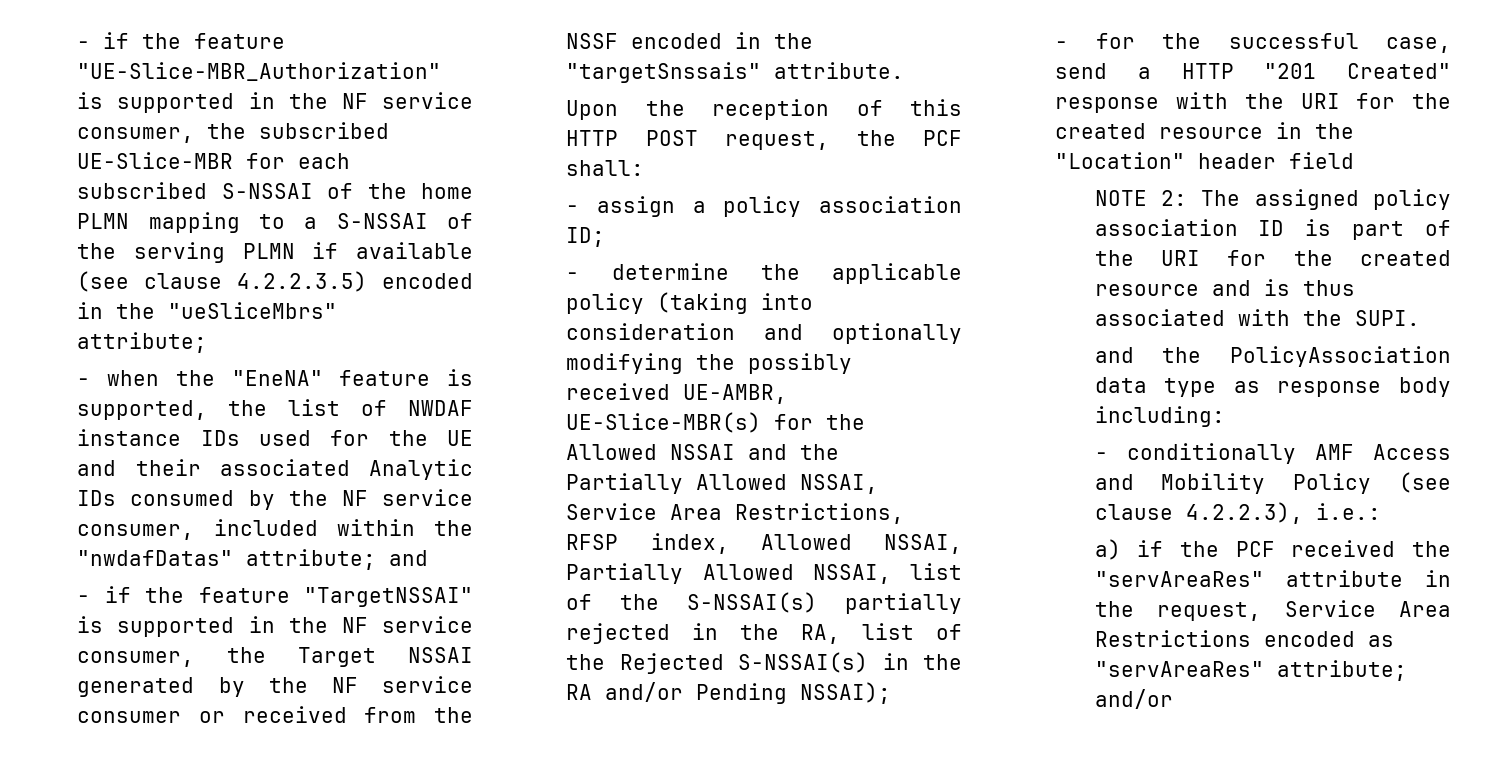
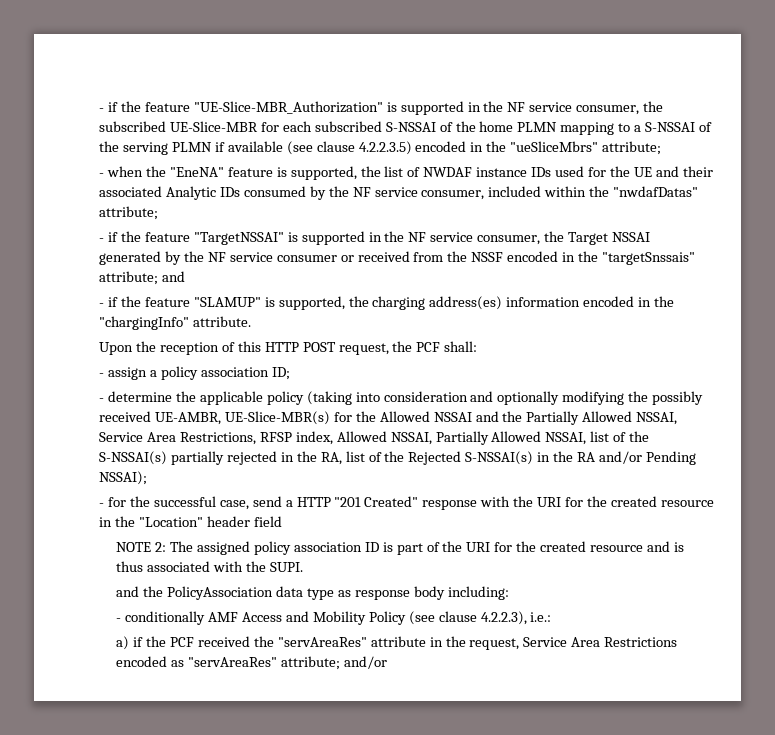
- - when the "EneNA" feature is supported, the list of NWDAF instance IDs used for the UE and their associated Analytic IDs consumed by the NF service consumer, included within the "nwdafDatas" attribute; and
+ - when the "EneNA" feature is supported, the list of NWDAF instance IDs used for the UE and their associated Analytic IDs consumed by the NF service consumer, included within the "nwdafDatas" attribute;
- - if the feature "TargetNSSAI" is supported in the NF service consumer, the Target NSSAI generated by the NF service consumer or received from the NSSF encoded in the "targetSnssais" attribute.
+ - if the feature "TargetNSSAI" is supported in the NF service consumer, the Target NSSAI generated by the NF service consumer or received from the NSSF encoded in the "targetSnssais" attribute; and
+ - if the feature "SLAMUP" is supported, the charging address(es) information encoded in the "chargingInfo" attribute.

